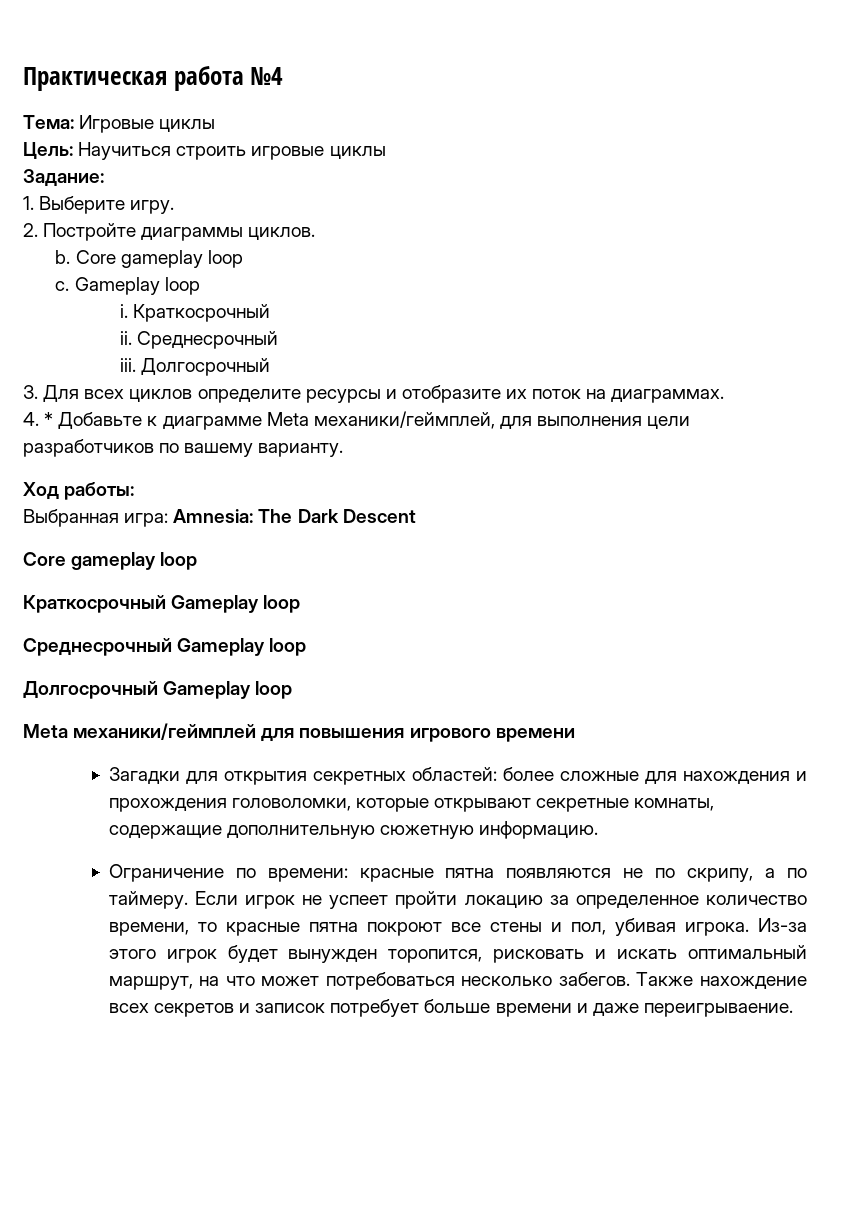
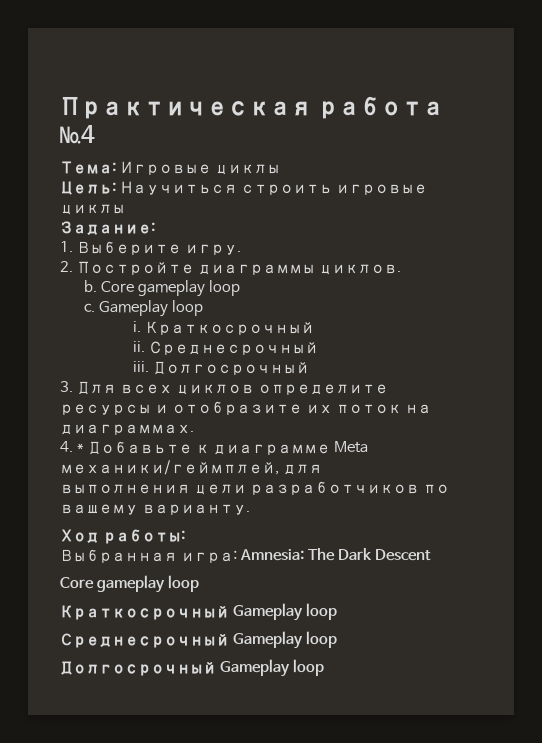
- Meta механики/геймплей для повышения игрового времени
- Загадки для открытия секретных областей: более сложные для нахождения и прохождения головоломки, которые открывают секретные комнаты, содержащие дополнительную сюжетную информацию.
- Ограничение по времени: красные пятна появляются не по скрипу, а по таймеру. Если игрок не успеет пройти локацию за определенное количество времени, то красные пятна покроют все стены и пол, убивая игрока. Из-за этого игрок будет вынужден торопится, рисковать и искать оптимальный маршрут, на что может потребоваться несколько забегов. Также нахождение всех секретов и записок потребует больше времени и даже переигрываение.

